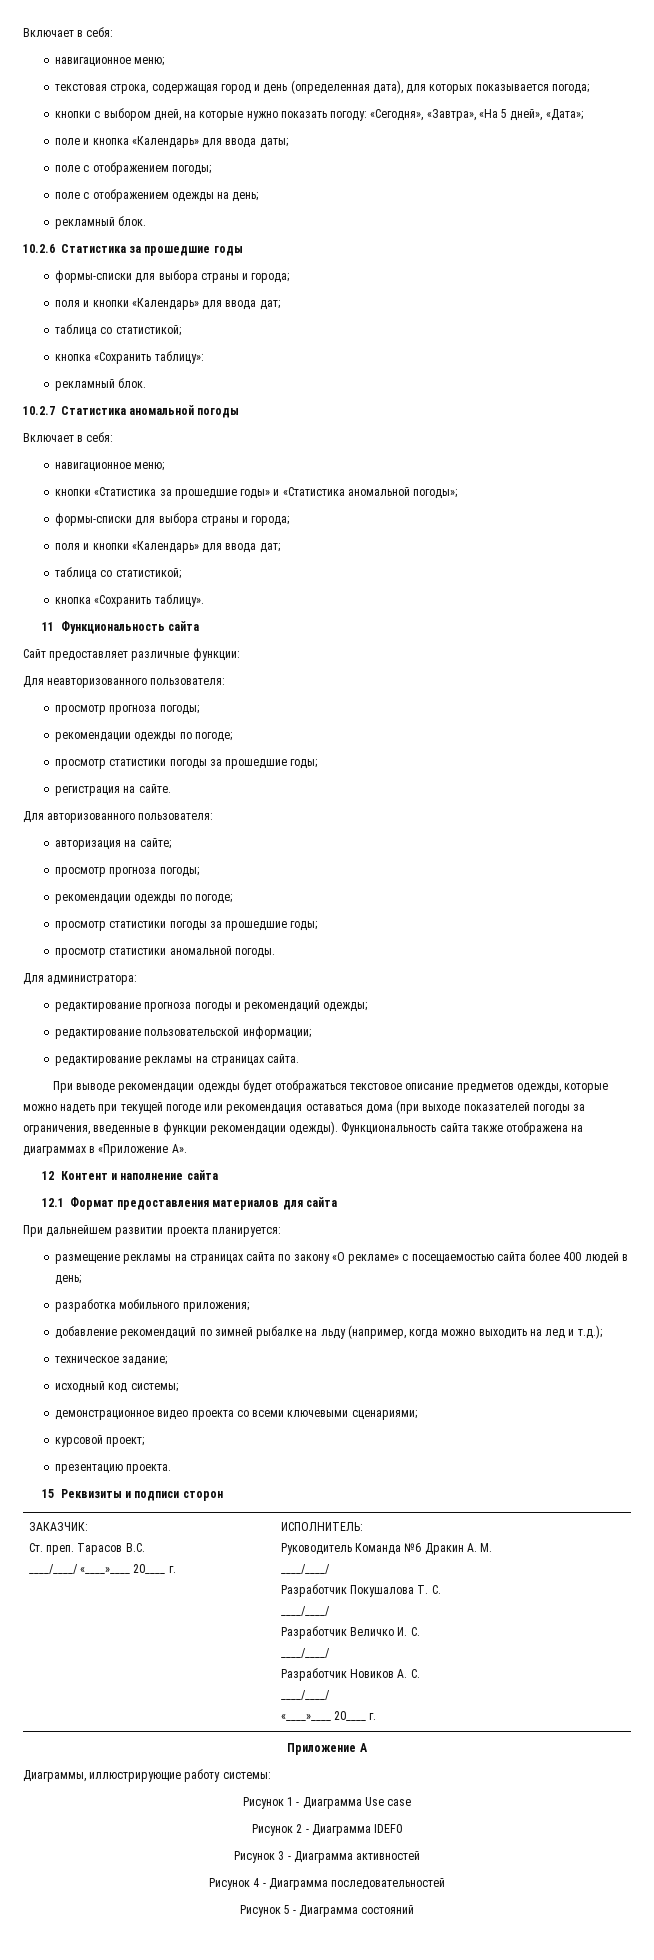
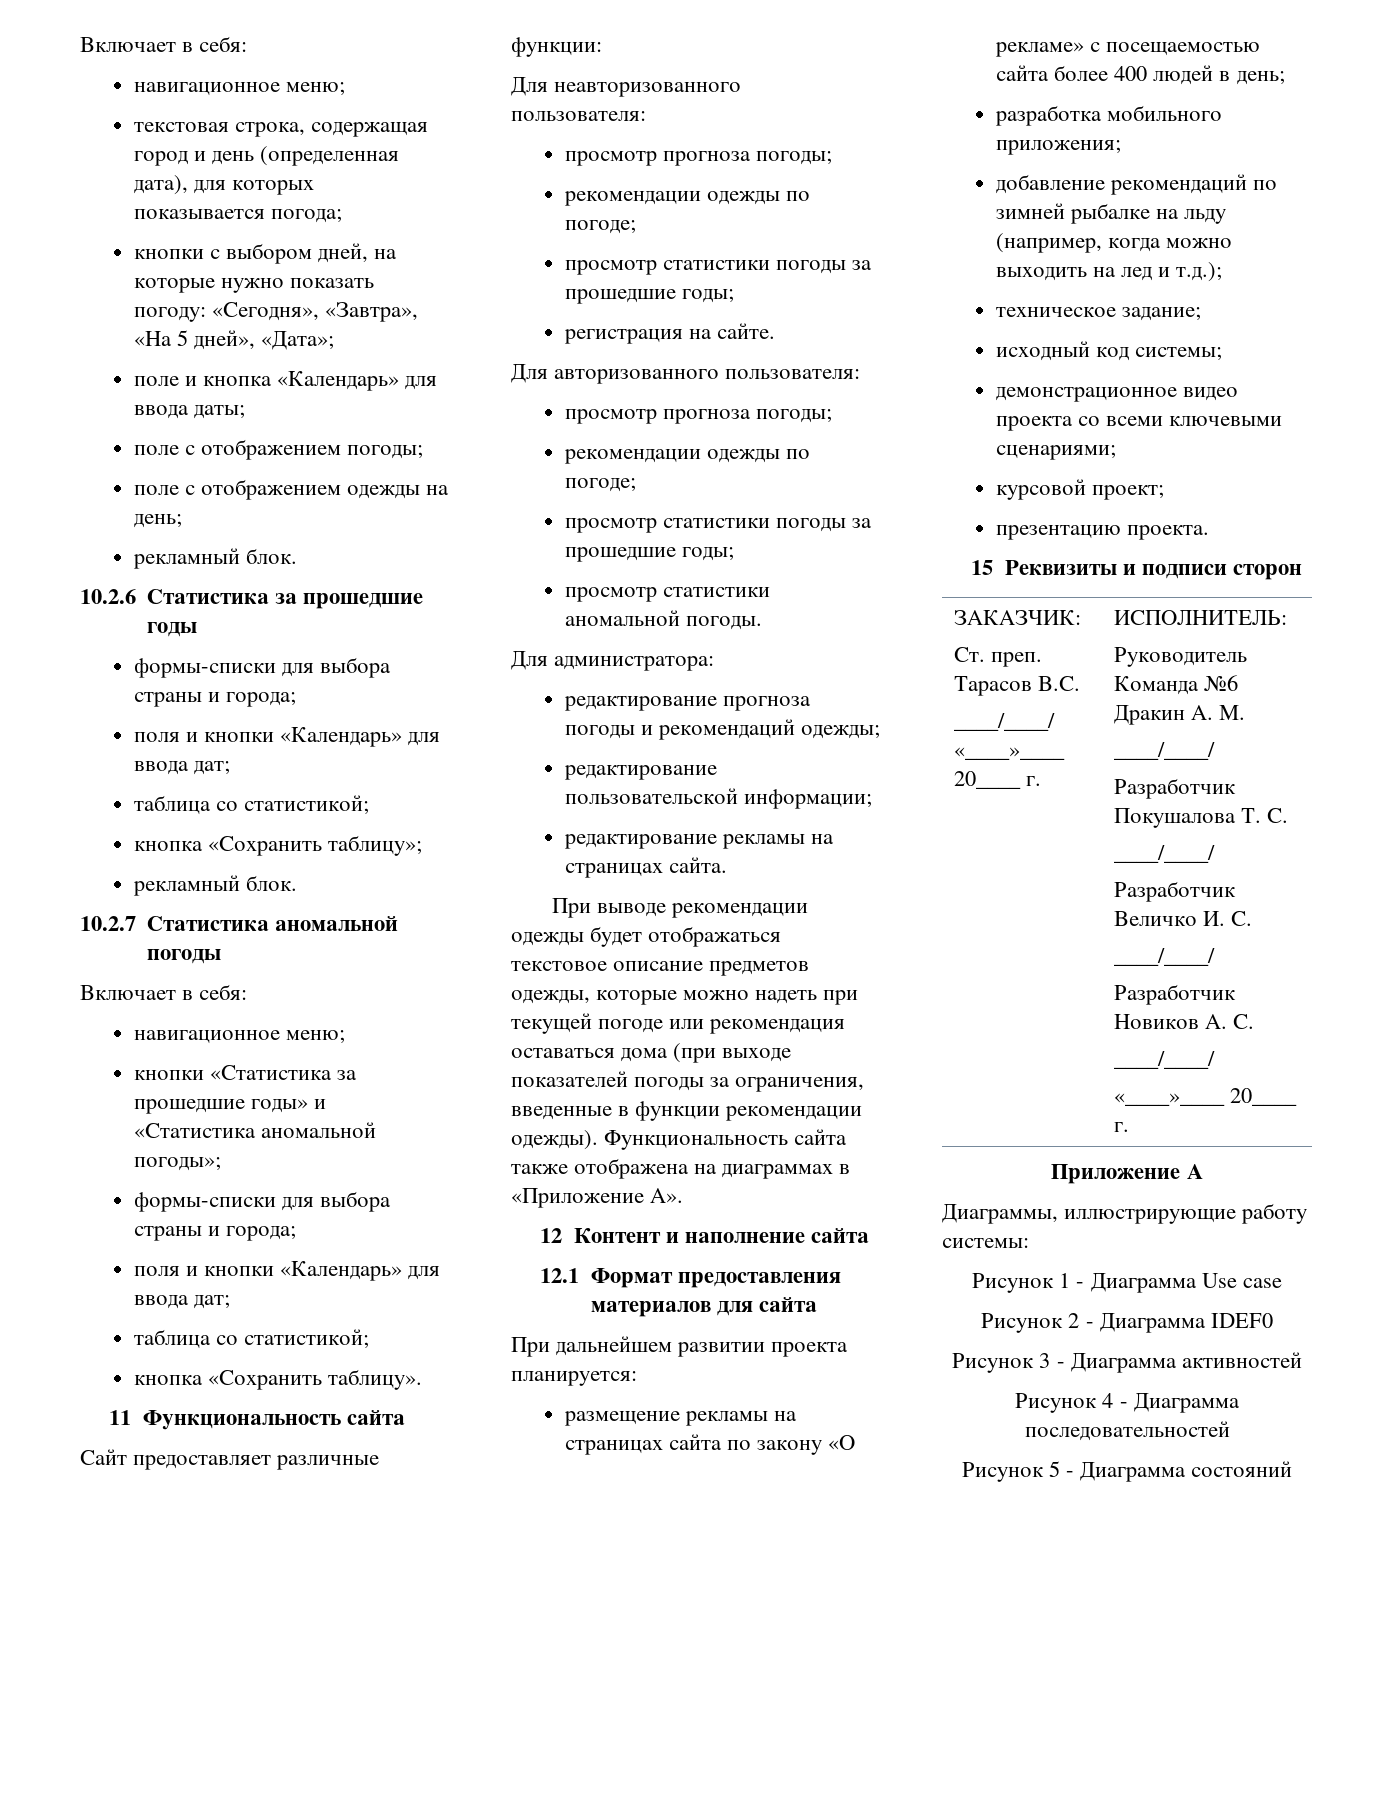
- кнопка «Сохранить таблицу»:
+ кнопка «Сохранить таблицу»;
- авторизация на сайте;

